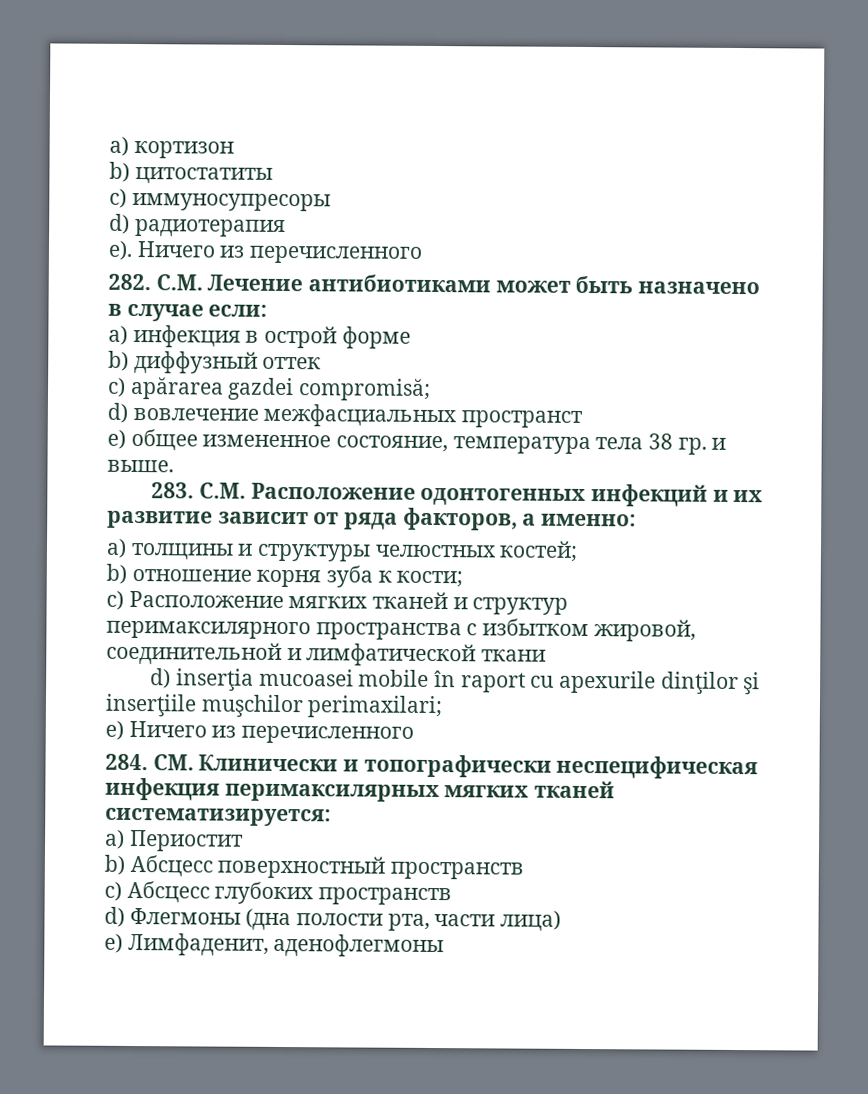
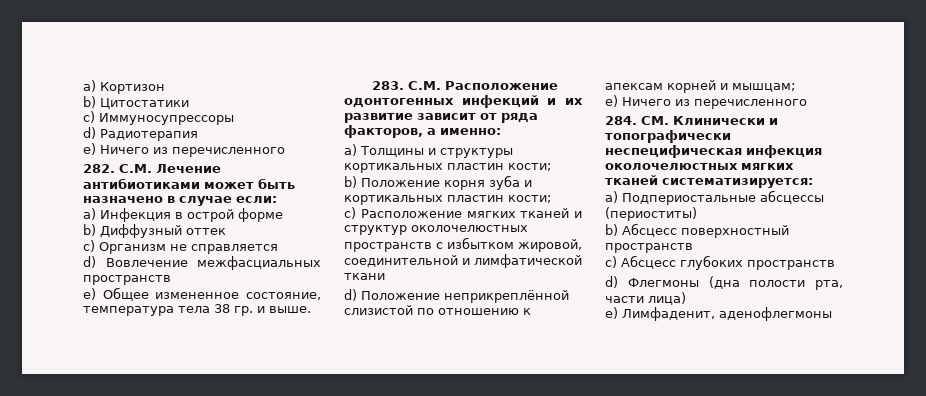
- a) кортизон
- b) цитостатиты
- c) иммуносупресоры
- d) радиотерапия
- e). Ничего из перечисленного
+ a) Кортизон
+ b) Цитостатики
+ c) Иммуносупрессоры
+ d) Радиотерапия
+ e) Ничего из перечисленного
- a) инфекция в острой форме
+ a) Инфекция в острой форме
- b) диффузный оттек
+ b) Диффузный оттек
- c) apărarea gazdei compromisă;
- d) вовлечение межфасциальных пространст
- e) общее измененное состояние, температура тела 38 гр. и выше.
+ c) Организм не справляется
+ d) Вовлечение межфасциальных пространств
+ e) Общее измененное состояние, температура тела 38 гр. и выше.
- a) толщины и структуры челюстных костей;
- b) отношение корня зуба к кости;
+ a) Толщины и структуры кортикальных пластин кости;
+ b) Положение корня зуба и кортикальных пластин кости;
- c) Расположение мягких тканей и структур перимаксилярного пространства с избытком жировой, соединительной и лимфатической ткани
+ c) Расположение мягких тканей и структур околочелюстных пространств с избытком жировой, соединительной и лимфатической ткани
- d) inserţia mucoasei mobile în raport cu apexurile dinţilor şi inserţiile muşchilor perimaxilari;
+ d) Положение неприкреплённой слизистой по отношению к апексам корней и мышцам;
- 284. CM. Клинически и топографически неспецифическая инфекция перимаксилярных мягких тканей систематизируется:
+ 284. CM. Клинически и топографически неспецифическая инфекция околочелюстных мягких тканей систематизируется:
- a) Периостит
+ a) Подпериостальные абсцессы (периоститы)

